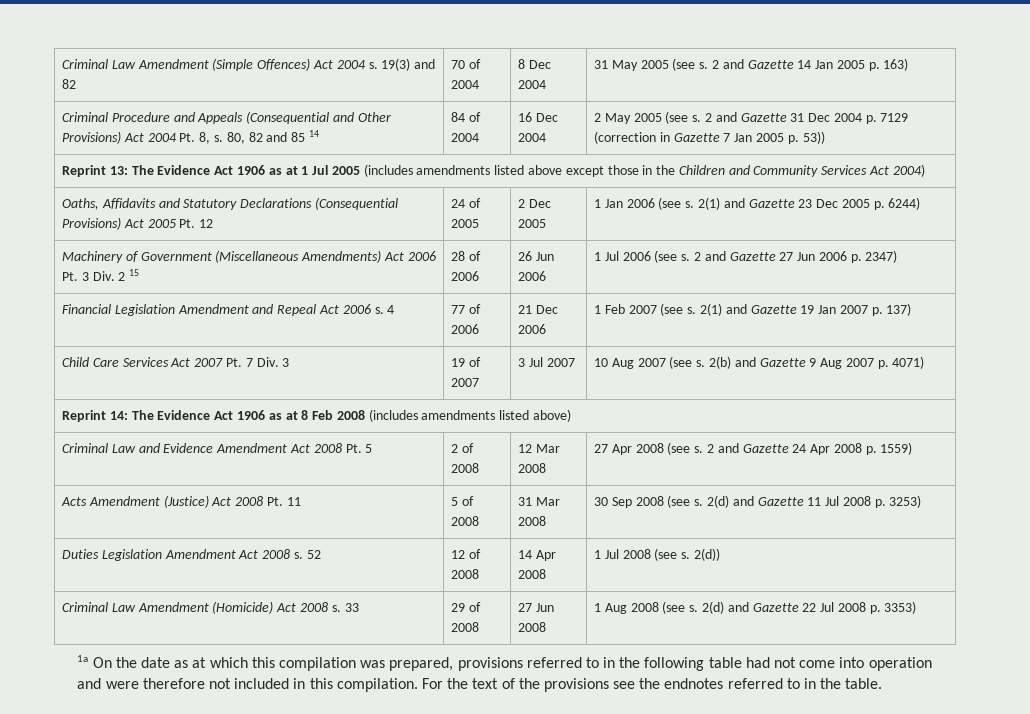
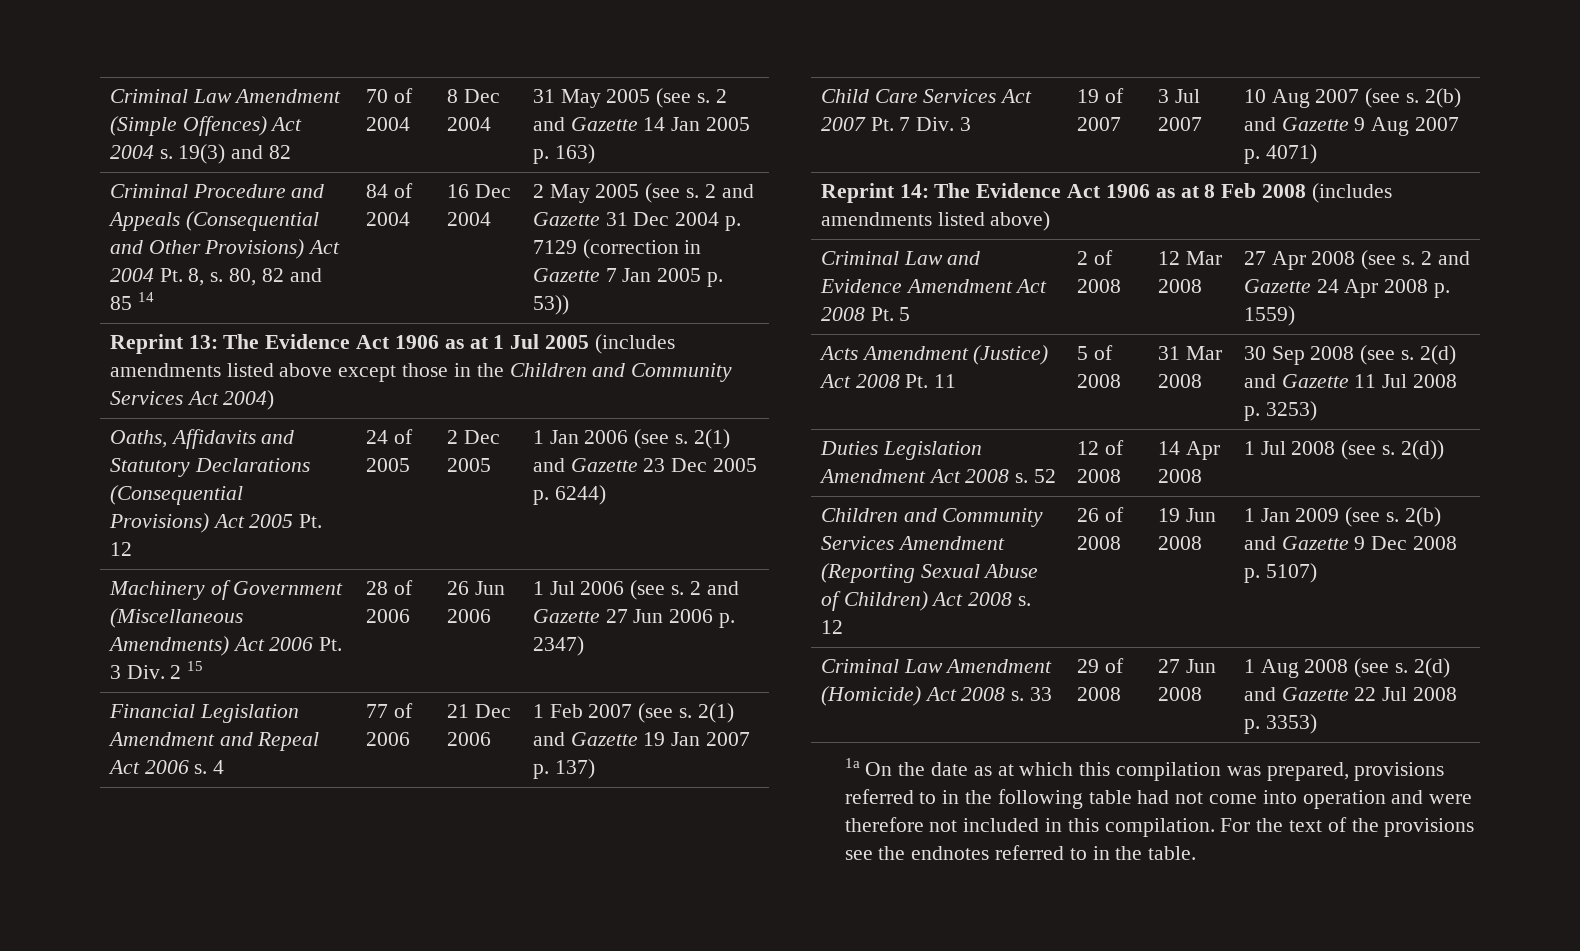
+ Children and Community Services Amendment (Reporting Sexual Abuse of Children) Act 2008 s. 12 | 26 of 2008 | 19 Jun 2008 | 1 Jan 2009 (see s. 2(b) and Gazette 9 Dec 2008 p. 5107)

